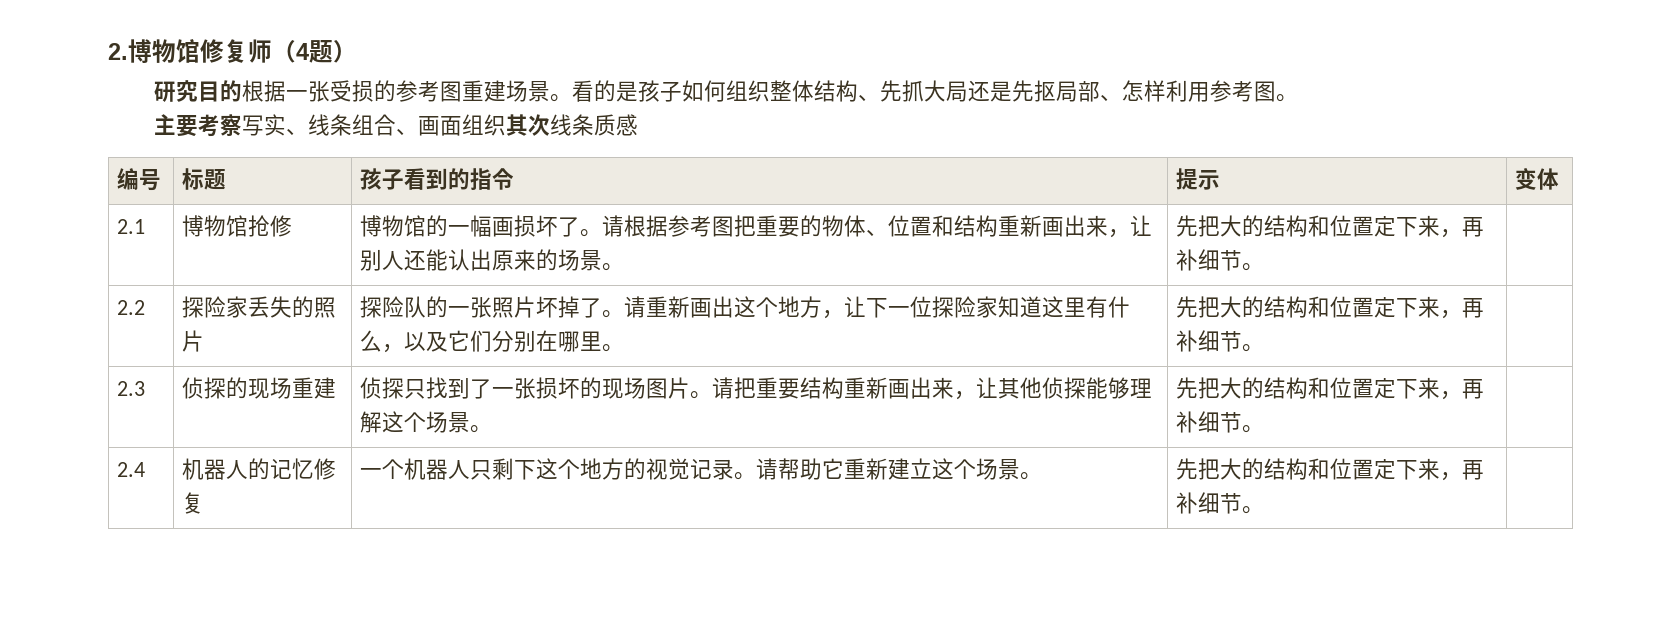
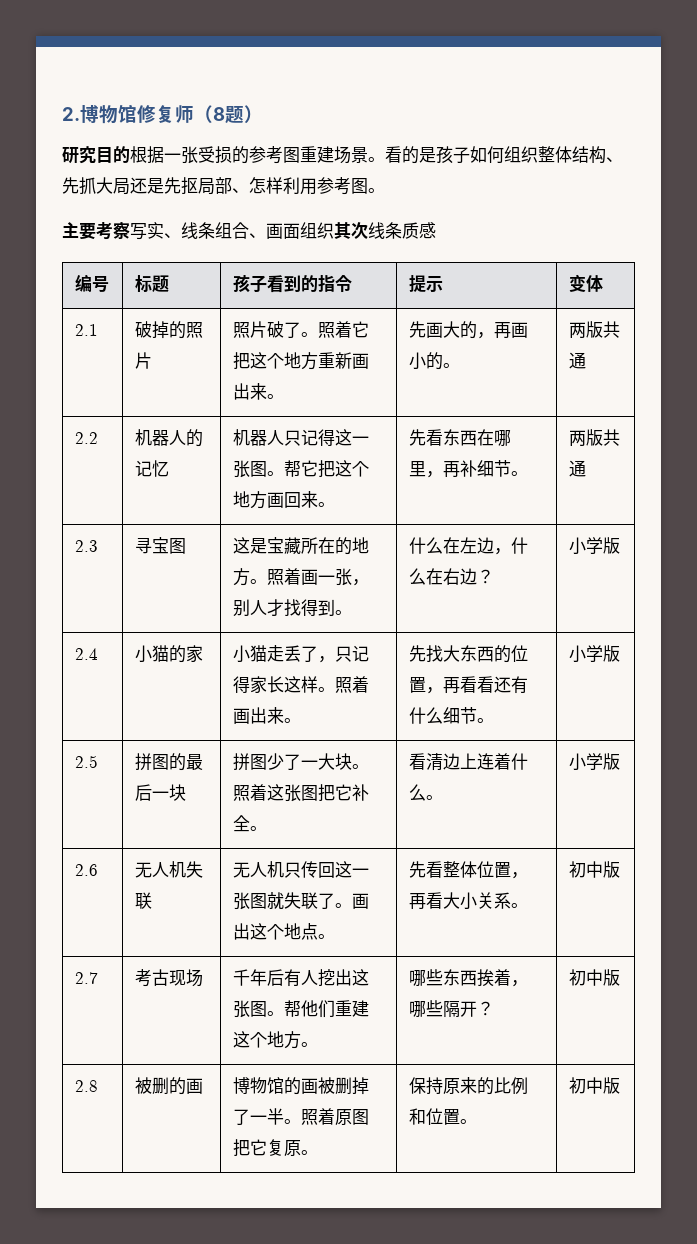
- 2.博物馆修复师（4题）
+ 2.博物馆修复师（8题）
- 2.1 | 博物馆抢修 | 博物馆的一幅画损坏了。请根据参考图把重要的物体、位置和结构重新画出来，让别人还能认出原来的场景。 | 先把大的结构和位置定下来，再补细节。 |
- 2.2 | 探险家丢失的照片 | 探险队的一张照片坏掉了。请重新画出这个地方，让下一位探险家知道这里有什么，以及它们分别在哪里。 | 先把大的结构和位置定下来，再补细节。 |
- 2.3 | 侦探的现场重建 | 侦探只找到了一张损坏的现场图片。请把重要结构重新画出来，让其他侦探能够理解这个场景。 | 先把大的结构和位置定下来，再补细节。 |
- 2.4 | 机器人的记忆修复 | 一个机器人只剩下这个地方的视觉记录。请帮助它重新建立这个场景。 | 先把大的结构和位置定下来，再补细节。 |
+ 2.1 | 破掉的照片 | 照片破了。照着它把这个地方重新画出来。 | 先画大的，再画小的。 | 两版共通
+ 2.2 | 机器人的记忆 | 机器人只记得这一张图。帮它把这个地方画回来。 | 先看东西在哪里，再补细节。 | 两版共通
+ 2.3 | 寻宝图 | 这是宝藏所在的地方。照着画一张，别人才找得到。 | 什么在左边，什么在右边？ | 小学版
+ 2.4 | 小猫的家 | 小猫走丢了，只记得家长这样。照着画出来。 | 先找大东西的位置，再看看还有什么细节。 | 小学版
+ 2.5 | 拼图的最后一块 | 拼图少了一大块。照着这张图把它补全。 | 看清边上连着什么。 | 小学版
+ 2.6 | 无人机失联 | 无人机只传回这一张图就失联了。画出这个地点。 | 先看整体位置，再看大小关系。 | 初中版
+ 2.7 | 考古现场 | 千年后有人挖出这张图。帮他们重建这个地方。 | 哪些东西挨着，哪些隔开？ | 初中版
+ 2.8 | 被删的画 | 博物馆的画被删掉了一半。照着原图把它复原。 | 保持原来的比例和位置。 | 初中版

